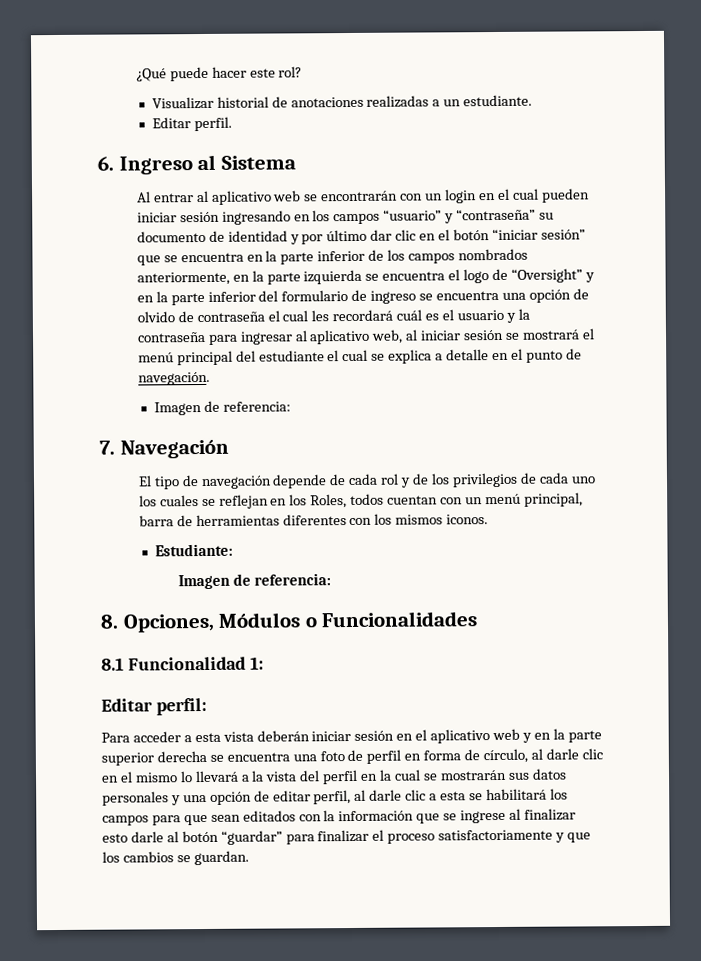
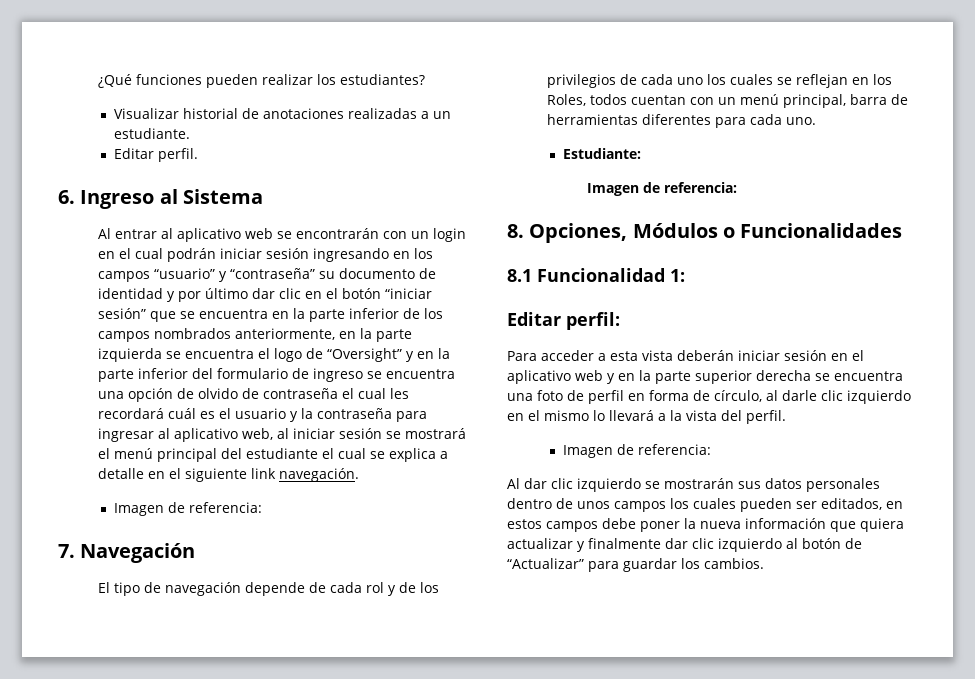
- ¿Qué puede hacer este rol?
+ ¿Qué funciones pueden realizar los estudiantes?
- Al entrar al aplicativo web se encontrarán con un login en el cual pueden iniciar sesión ingresando en los campos “usuario” y “contraseña” su documento de identidad y por último dar clic en el botón “iniciar sesión” que se encuentra en la parte inferior de los campos nombrados anteriormente, en la parte izquierda se encuentra el logo de “Oversight” y en la parte inferior del formulario de ingreso se encuentra una opción de olvido de contraseña el cual les recordará cuál es el usuario y la contraseña para ingresar al aplicativo web, al iniciar sesión se mostrará el menú principal del estudiante el cual se explica a detalle en el punto de navegación.
+ Al entrar al aplicativo web se encontrarán con un login en el cual podrán iniciar sesión ingresando en los campos “usuario” y “contraseña” su documento de identidad y por último dar clic en el botón “iniciar sesión” que se encuentra en la parte inferior de los campos nombrados anteriormente, en la parte izquierda se encuentra el logo de “Oversight” y en la parte inferior del formulario de ingreso se encuentra una opción de olvido de contraseña el cual les recordará cuál es el usuario y la contraseña para ingresar al aplicativo web, al iniciar sesión se mostrará el menú principal del estudiante el cual se explica a detalle en el siguiente link navegación.
- El tipo de navegación depende de cada rol y de los privilegios de cada uno los cuales se reflejan en los Roles, todos cuentan con un menú principal, barra de herramientas diferentes con los mismos iconos.
+ El tipo de navegación depende de cada rol y de los privilegios de cada uno los cuales se reflejan en los Roles, todos cuentan con un menú principal, barra de herramientas diferentes para cada uno.
- Para acceder a esta vista deberán iniciar sesión en el aplicativo web y en la parte superior derecha se encuentra una foto de perfil en forma de círculo, al darle clic en el mismo lo llevará a la vista del perfil en la cual se mostrarán sus datos personales y una opción de editar perfil, al darle clic a esta se habilitará los campos para que sean editados con la información que se ingrese al finalizar esto darle al botón “guardar” para finalizar el proceso satisfactoriamente y que los cambios se guardan.
+ Para acceder a esta vista deberán iniciar sesión en el aplicativo web y en la parte superior derecha se encuentra una foto de perfil en forma de círculo, al darle clic izquierdo en el mismo lo llevará a la vista del perfil.
+ Imagen de referencia:
+ Al dar clic izquierdo se mostrarán sus datos personales dentro de unos campos los cuales pueden ser editados, en estos campos debe poner la nueva información que quiera actualizar y finalmente dar clic izquierdo al botón de “Actualizar” para guardar los cambios.

